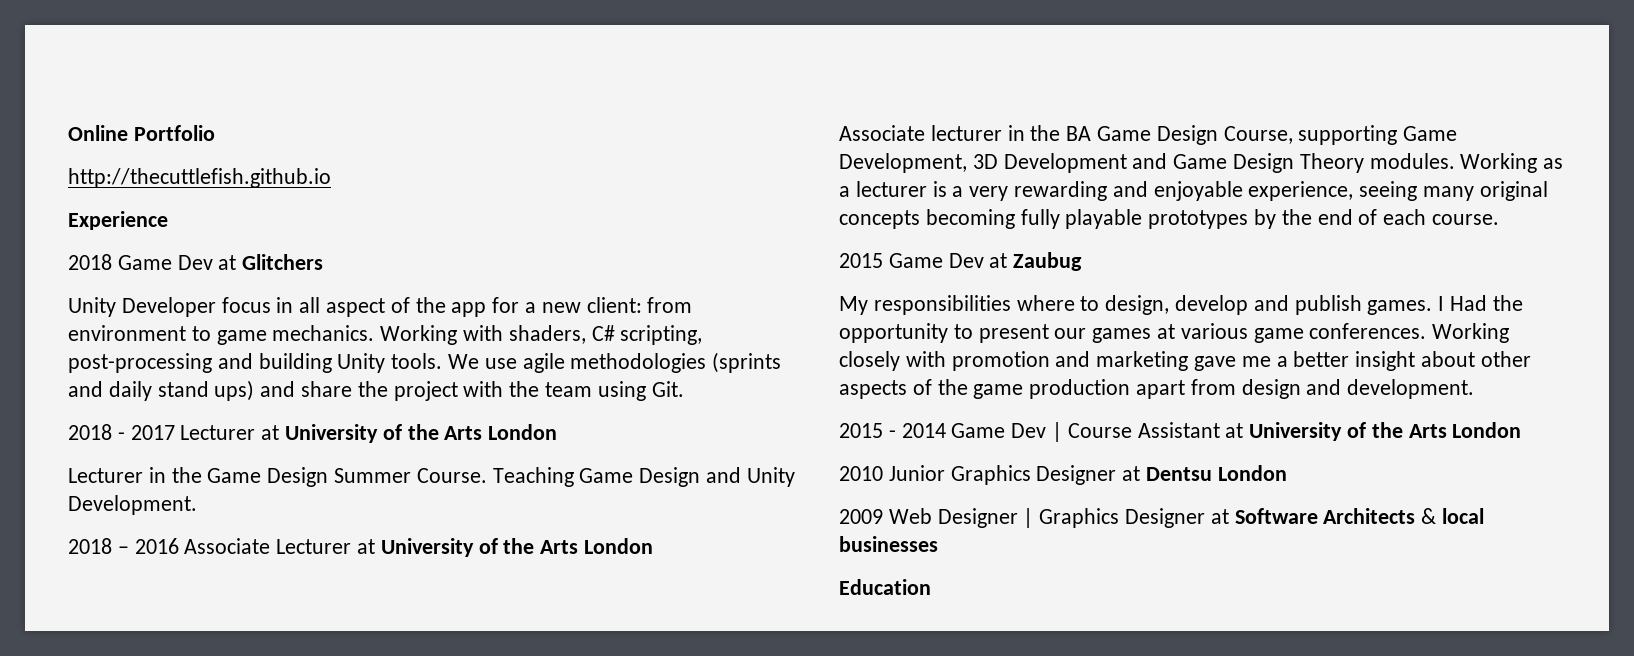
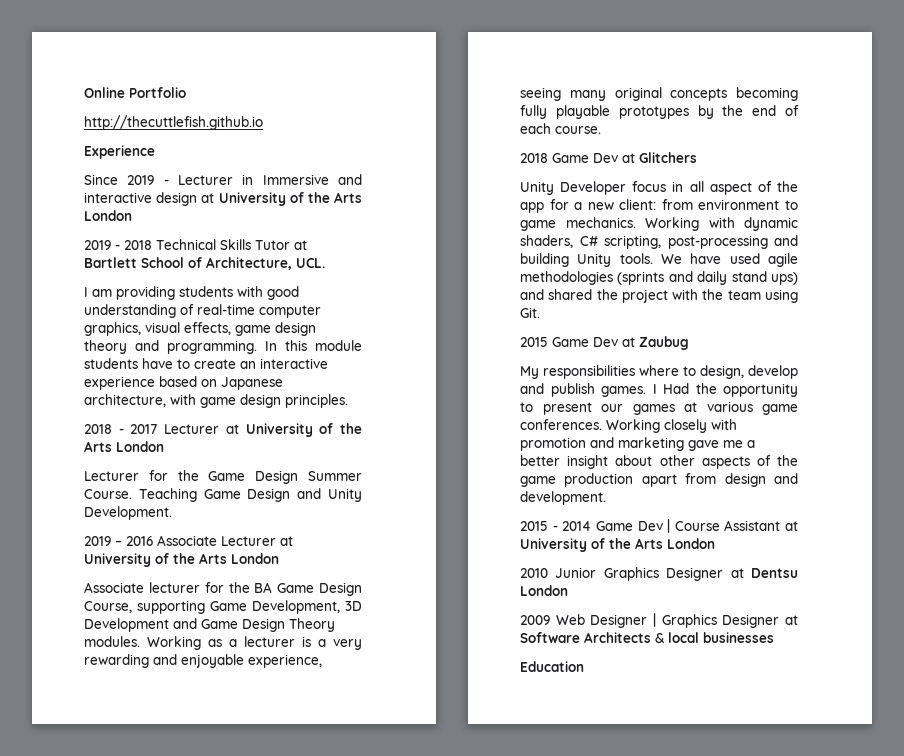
- 2018 Game Dev at Glitchers
- Unity Developer focus in all aspect of the app for a new client: from environment to game mechanics. Working with shaders, C# scripting, post-processing and building Unity tools. We use agile methodologies (sprints and daily stand ups) and share the project with the team using Git.
+ Since 2019 - Lecturer in Immersive and interactive design at University of the Arts London
+ 2019 - 2018 Technical Skills Tutor at Bartlett School of Architecture, UCL.
+ I am providing students with good understanding of real-time computer graphics, visual effects, game design theory and programming. In this module students have to create an interactive experience based on Japanese architecture, with game design principles.
- Lecturer in the Game Design Summer Course.
+ Lecturer for the Game Design Summer Course.
- 2018 – 2016 Associate Lecturer at University of the Arts London
+ 2019 – 2016 Associate Lecturer at University of the Arts London
- Associate lecturer in the BA Game Design Course, supporting Game Development, 3D Development and Game Design Theory modules.
+ Associate lecturer for the BA Game Design Course, supporting Game Development, 3D Development and Game Design Theory modules.
+ 2018 Game Dev at Glitchers
+ Unity Developer focus in all aspect of the app for a new client: from environment to game mechanics. Working with dynamic shaders, C# scripting, post-processing and building Unity tools. We have used agile methodologies (sprints and daily stand ups) and shared the project with the team using Git.

